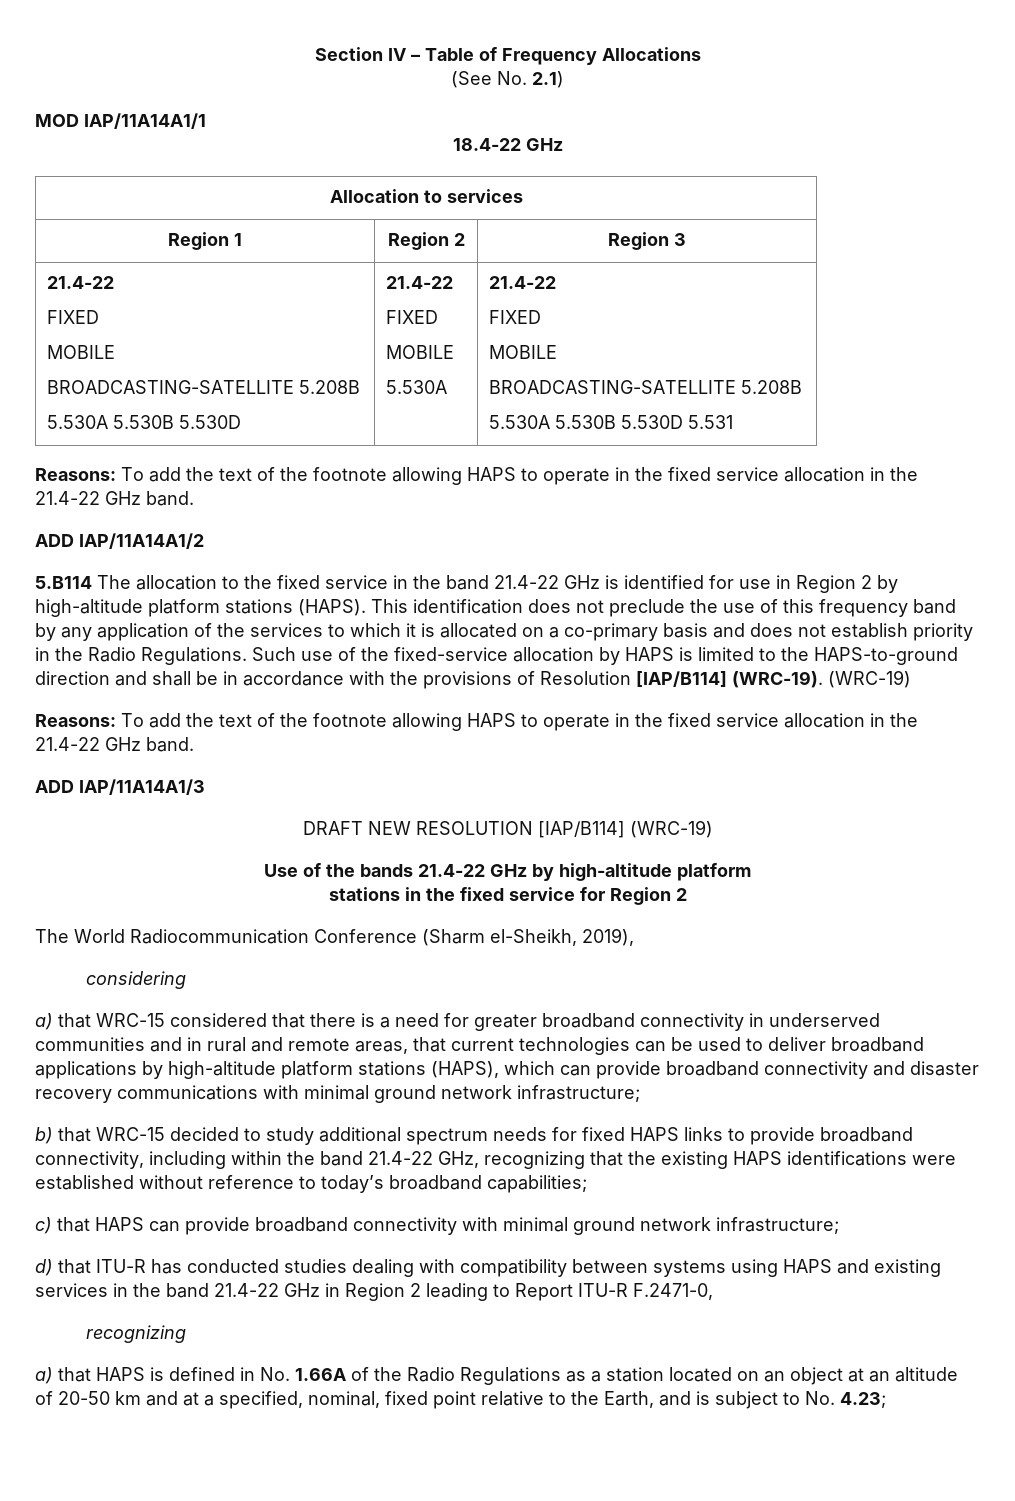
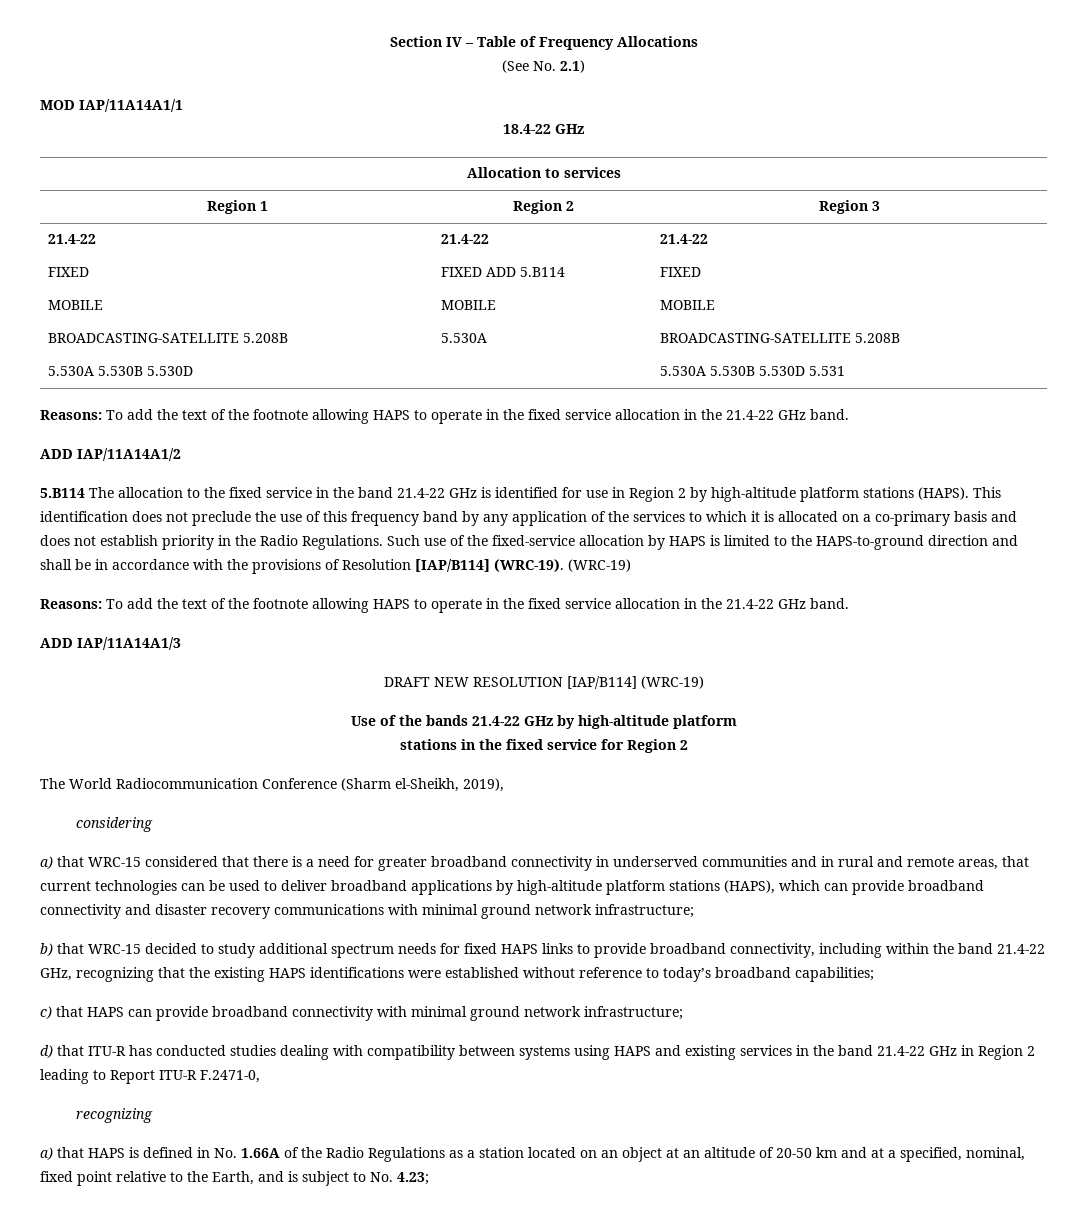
  Region 1 | Region 2 | Region 3
  21.4-22
  FIXED
  MOBILE
  BROADCASTING-SATELLITE 5.208B
  5.530A 5.530B 5.530D | 21.4-22
- FIXED
+ FIXED ADD 5.B114

